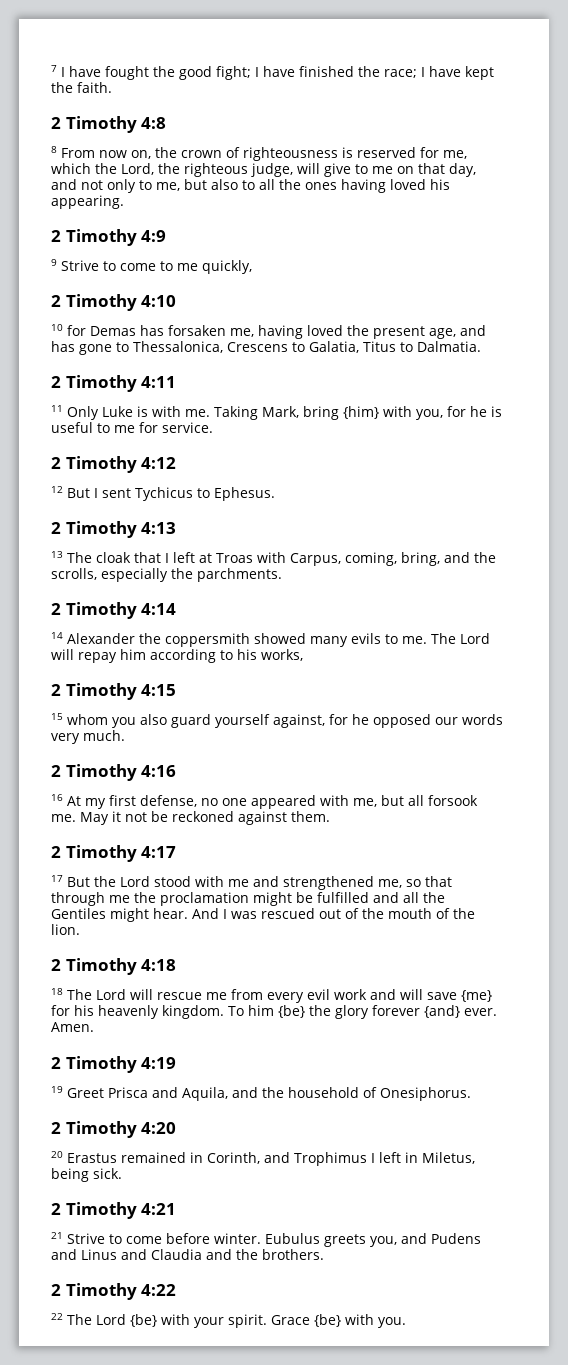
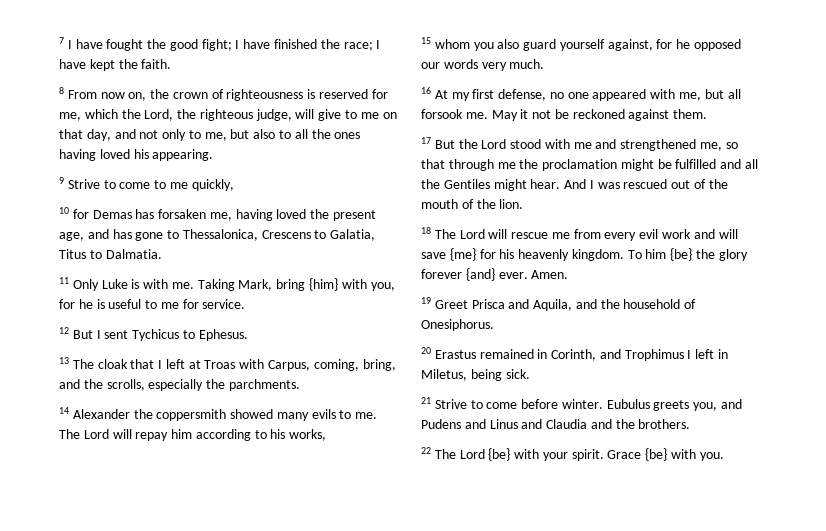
- 2 Timothy 4:8
- 2 Timothy 4:9
- 2 Timothy 4:10
- 2 Timothy 4:11
- 2 Timothy 4:12
- 2 Timothy 4:13
- 2 Timothy 4:14
- 2 Timothy 4:15
- 2 Timothy 4:16
- 2 Timothy 4:17
- 2 Timothy 4:18
- 2 Timothy 4:19
- 2 Timothy 4:20
- 2 Timothy 4:21
- 2 Timothy 4:22

